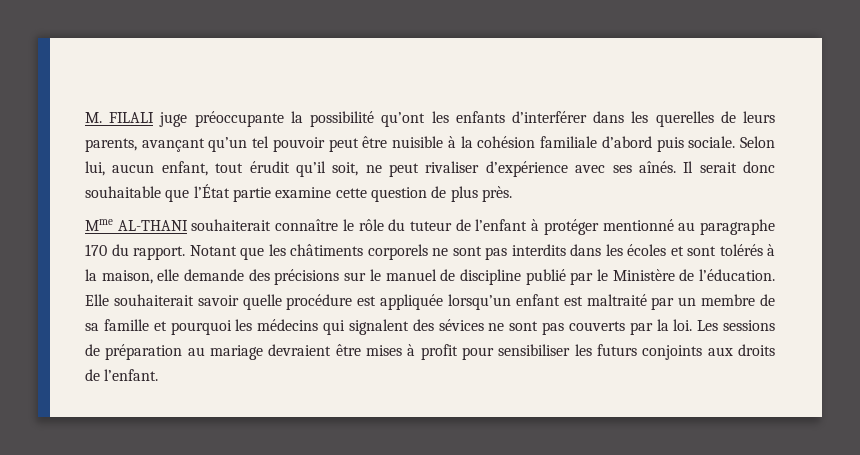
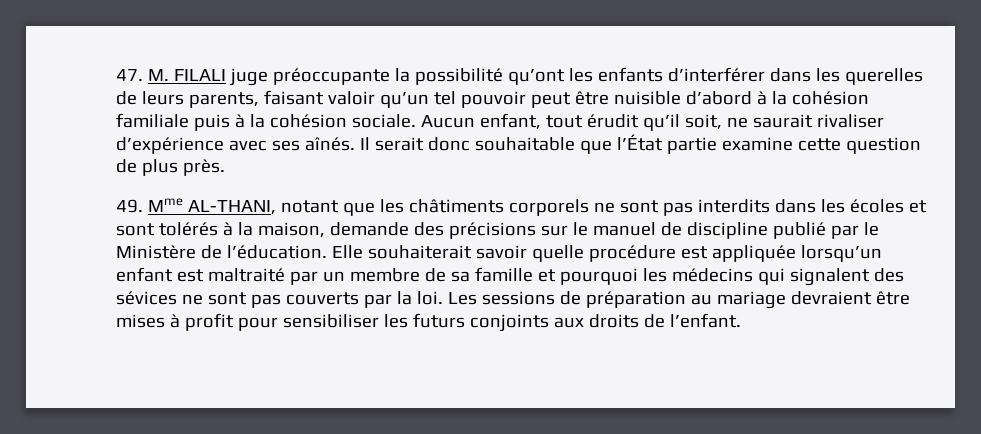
- M. FILALI juge préoccupante la possibilité qu’ont les enfants d’interférer dans les querelles de leurs parents, avançant qu’un tel pouvoir peut être nuisible à la cohésion familiale d’abord puis sociale. Selon lui, aucun enfant, tout érudit qu’il soit, ne peut rivaliser d’expérience avec ses aînés.
+ 47. M. FILALI juge préoccupante la possibilité qu’ont les enfants d’interférer dans les querelles de leurs parents, faisant valoir qu’un tel pouvoir peut être nuisible d’abord à la cohésion familiale puis à la cohésion sociale. Aucun enfant, tout érudit qu’il soit, ne saurait rivaliser d’expérience avec ses aînés.
- Mme AL-THANI souhaiterait connaître le rôle du tuteur de l’enfant à protéger mentionné au paragraphe 170 du rapport. Notant que les châtiments corporels ne sont pas interdits dans les écoles et sont tolérés à la maison, elle demande des précisions sur le manuel de discipline publié par le Ministère de l’éducation.
+ 49. Mme AL-THANI, notant que les châtiments corporels ne sont pas interdits dans les écoles et sont tolérés à la maison, demande des précisions sur le manuel de discipline publié par le Ministère de l’éducation.

